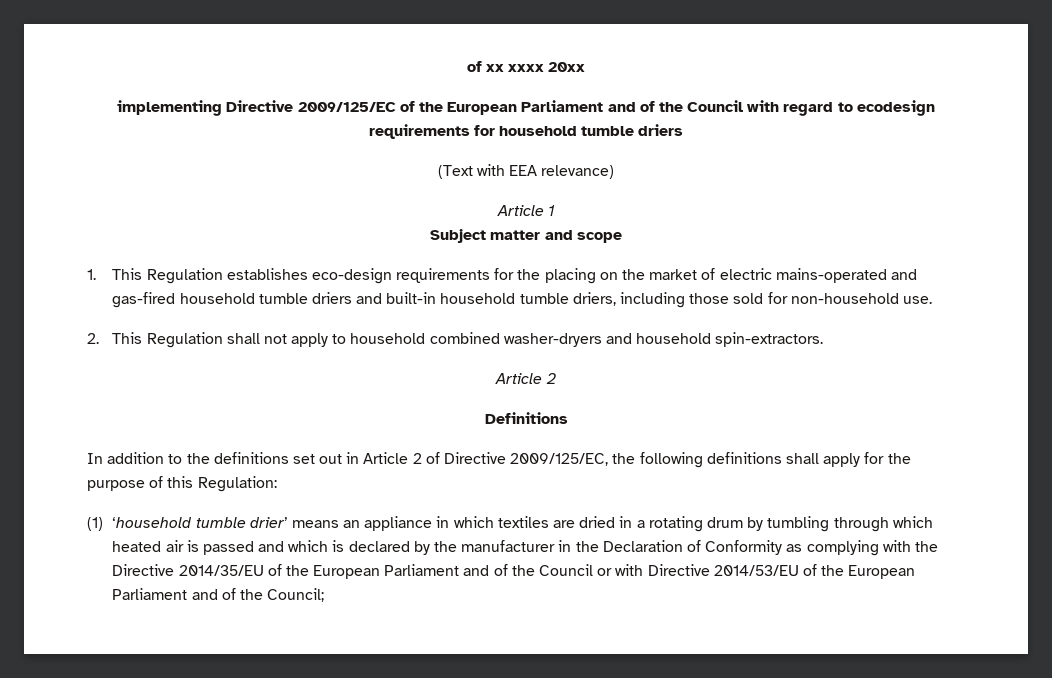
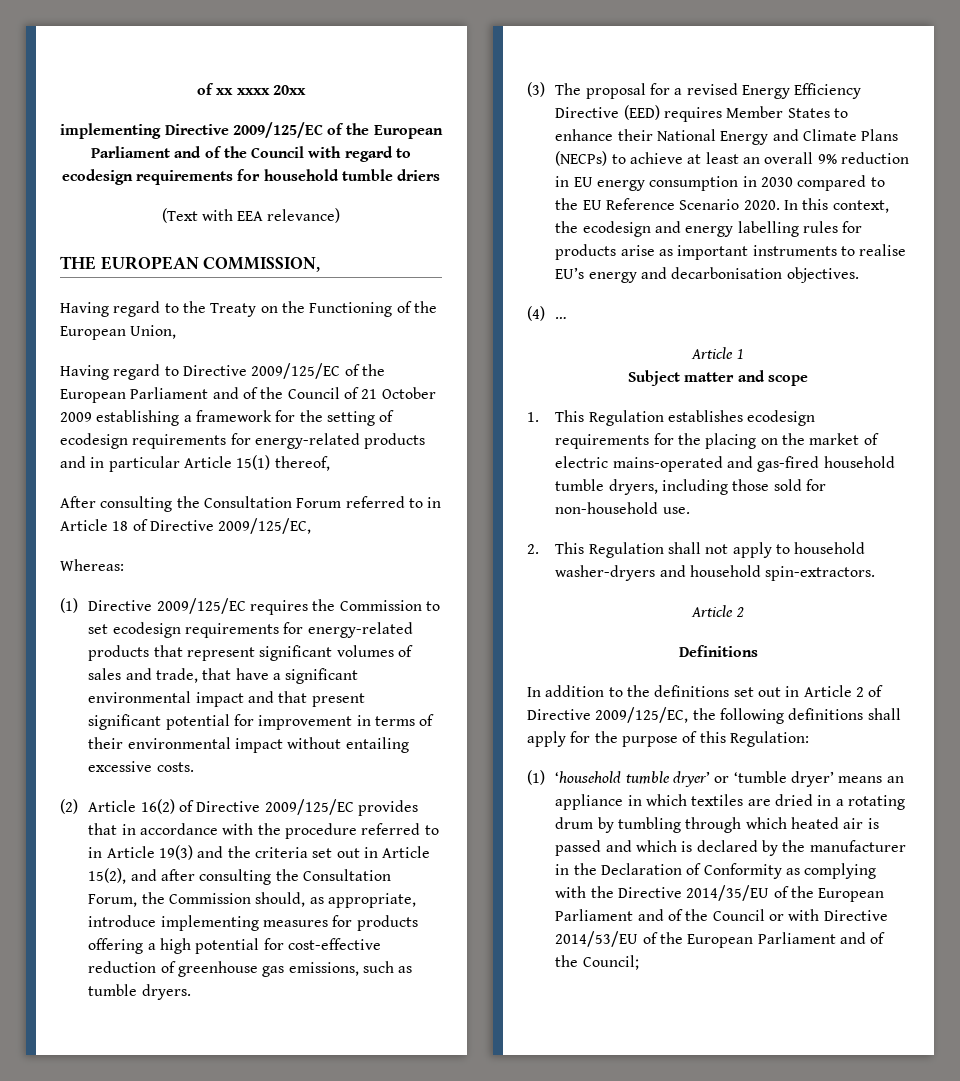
+ THE EUROPEAN COMMISSION,
+ Having regard to the Treaty on the Functioning of the European Union,
+ Having regard to Directive 2009/125/EC of the European Parliament and of the Council of 21 October 2009 establishing a framework for the setting of ecodesign requirements for energy-related products and in particular Article 15(1) thereof,
+ After consulting the Consultation Forum referred to in Article 18 of Directive 2009/125/EC,
+ Whereas:
+ (1) Directive 2009/125/EC requires the Commission to set ecodesign requirements for energy-related products that represent significant volumes of sales and trade, that have a significant environmental impact and that present significant potential for improvement in terms of their environmental impact without entailing excessive costs.
+ (2) Article 16(2) of Directive 2009/125/EC provides that in accordance with the procedure referred to in Article 19(3) and the criteria set out in Article 15(2), and after consulting the Consultation Forum, the Commission should, as appropriate, introduce implementing measures for products offering a high potential for cost-effective reduction of greenhouse gas emissions, such as tumble dryers.
+ (3) The proposal for a revised Energy Efficiency Directive (EED) requires Member States to enhance their National Energy and Climate Plans (NECPs) to achieve at least an overall 9% reduction in EU energy consumption in 2030 compared to the EU Reference Scenario 2020. In this context, the ecodesign and energy labelling rules for products arise as important instruments to realise EU’s energy and decarbonisation objectives.
+ (4) …
- 1. This Regulation establishes eco-design requirements for the placing on the market of electric mains-operated and gas-fired household tumble driers and built-in household tumble driers, including those sold for non-household use.
+ 1. This Regulation establishes ecodesign requirements for the placing on the market of electric mains-operated and gas-fired household tumble dryers, including those sold for non-household use.
- 2. This Regulation shall not apply to household combined washer-dryers and household spin-extractors.
+ 2. This Regulation shall not apply to household washer-dryers and household spin-extractors.
- (1) ‘household tumble drier’ means an appliance in which textiles are dried in a rotating drum by tumbling through which heated air is passed and which is declared by the manufacturer in the Declaration of Conformity as complying with the Directive 2014/35/EU of the European Parliament and of the Council or with Directive 2014/53/EU of the European Parliament and of the Council;
+ (1) ‘household tumble dryer’ or ‘tumble dryer’ means an appliance in which textiles are dried in a rotating drum by tumbling through which heated air is passed and which is declared by the manufacturer in the Declaration of Conformity as complying with the Directive 2014/35/EU of the European Parliament and of the Council or with Directive 2014/53/EU of the European Parliament and of the Council;

